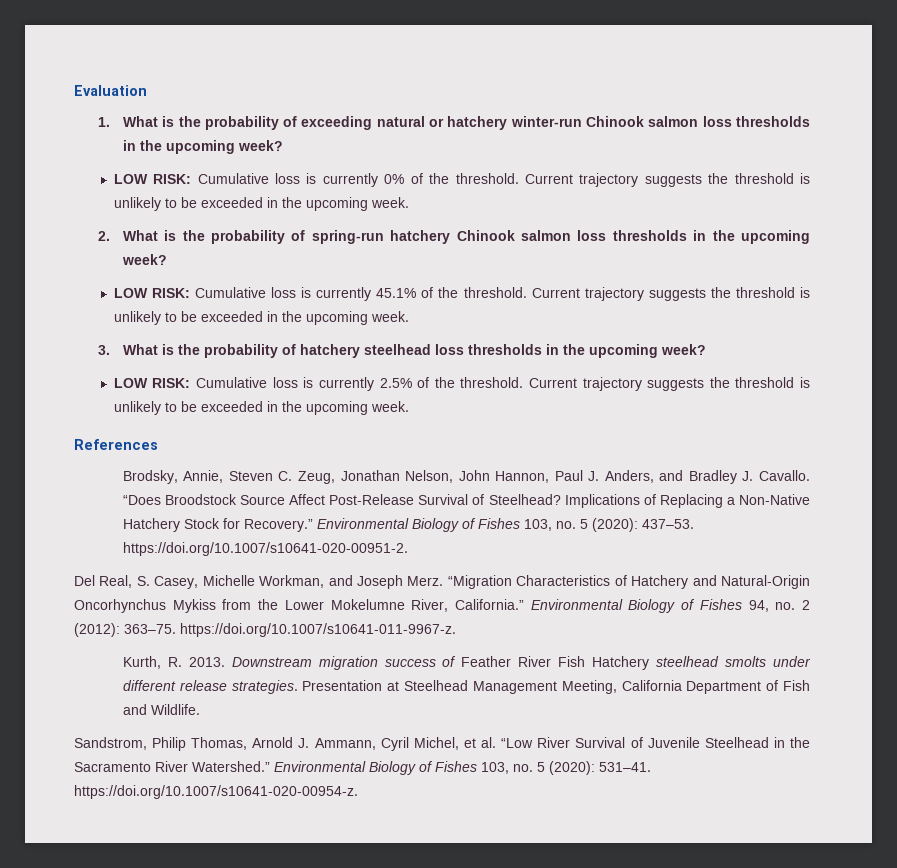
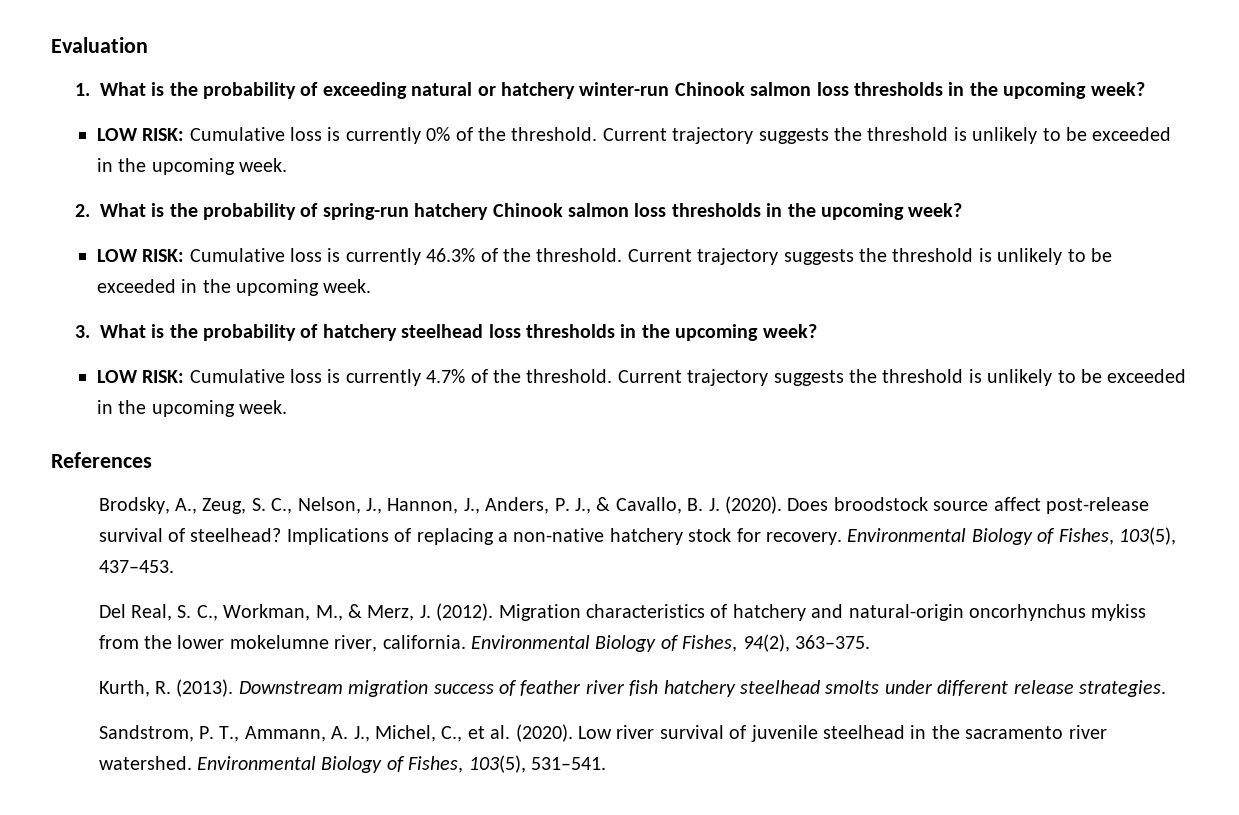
- LOW RISK: Cumulative loss is currently 45.1% of the threshold.
+ LOW RISK: Cumulative loss is currently 46.3% of the threshold.
- LOW RISK: Cumulative loss is currently 2.5% of the threshold.
+ LOW RISK: Cumulative loss is currently 4.7% of the threshold.
- Brodsky, Annie, Steven C. Zeug, Jonathan Nelson, John Hannon, Paul J. Anders, and Bradley J. Cavallo. “Does Broodstock Source Affect Post-Release Survival of Steelhead? Implications of Replacing a Non-Native Hatchery Stock for Recovery.” Environmental Biology of Fishes 103, no. 5 (2020): 437–53. https://doi.org/10.1007/s10641-020-00951-2.
- Del Real, S. Casey, Michelle Workman, and Joseph Merz. “Migration Characteristics of Hatchery and Natural-Origin Oncorhynchus Mykiss from the Lower Mokelumne River, California.” Environmental Biology of Fishes 94, no. 2 (2012): 363–75. https://doi.org/10.1007/s10641-011-9967-z.
+ Brodsky, A., Zeug, S. C., Nelson, J., Hannon, J., Anders, P. J., & Cavallo, B. J. (2020). Does broodstock source affect post-release survival of steelhead? Implications of replacing a non-native hatchery stock for recovery. Environmental Biology of Fishes, 103(5), 437–453.
+ Del Real, S. C., Workman, M., & Merz, J. (2012). Migration characteristics of hatchery and natural-origin oncorhynchus mykiss from the lower mokelumne river, california. Environmental Biology of Fishes, 94(2), 363–375.
- Kurth, R. 2013.
+ Kurth, R. (2013).
- Downstream migration success of Feather River Fish Hatchery steelhead smolts under different release strategies. Presentation at Steelhead Management Meeting, California Department of Fish and Wildlife.
- Sandstrom, Philip Thomas, Arnold J. Ammann, Cyril Michel, et al. “Low River Survival of Juvenile Steelhead in the Sacramento River Watershed.” Environmental Biology of Fishes 103, no. 5 (2020): 531–41. https://doi.org/10.1007/s10641-020-00954-z.
+ Downstream migration success of feather river fish hatchery steelhead smolts under different release strategies.
+ Sandstrom, P. T., Ammann, A. J., Michel, C., et al. (2020). Low river survival of juvenile steelhead in the sacramento river watershed. Environmental Biology of Fishes, 103(5), 531–541.

